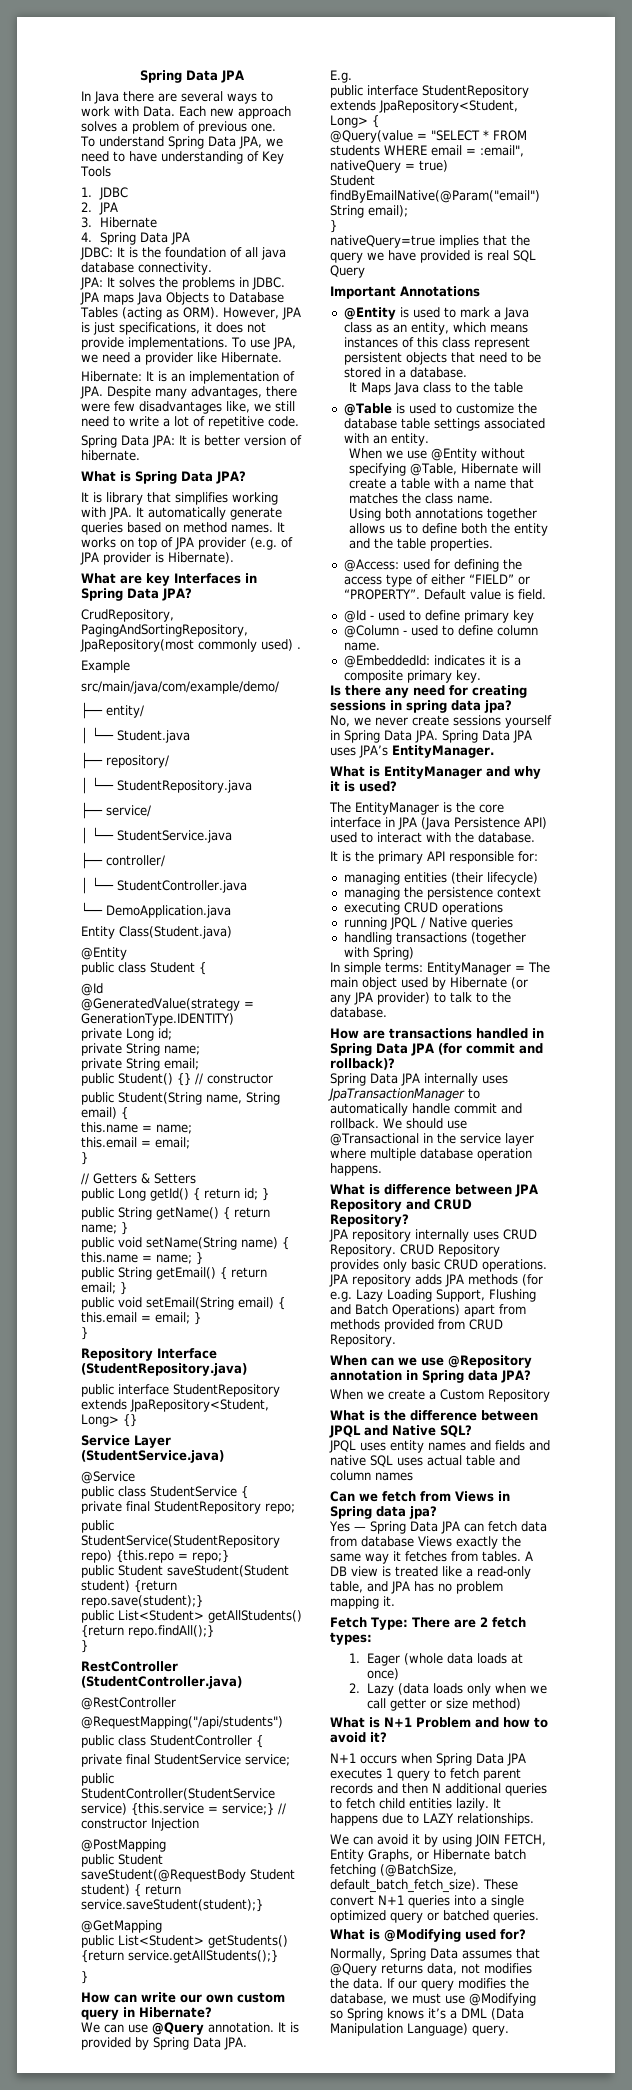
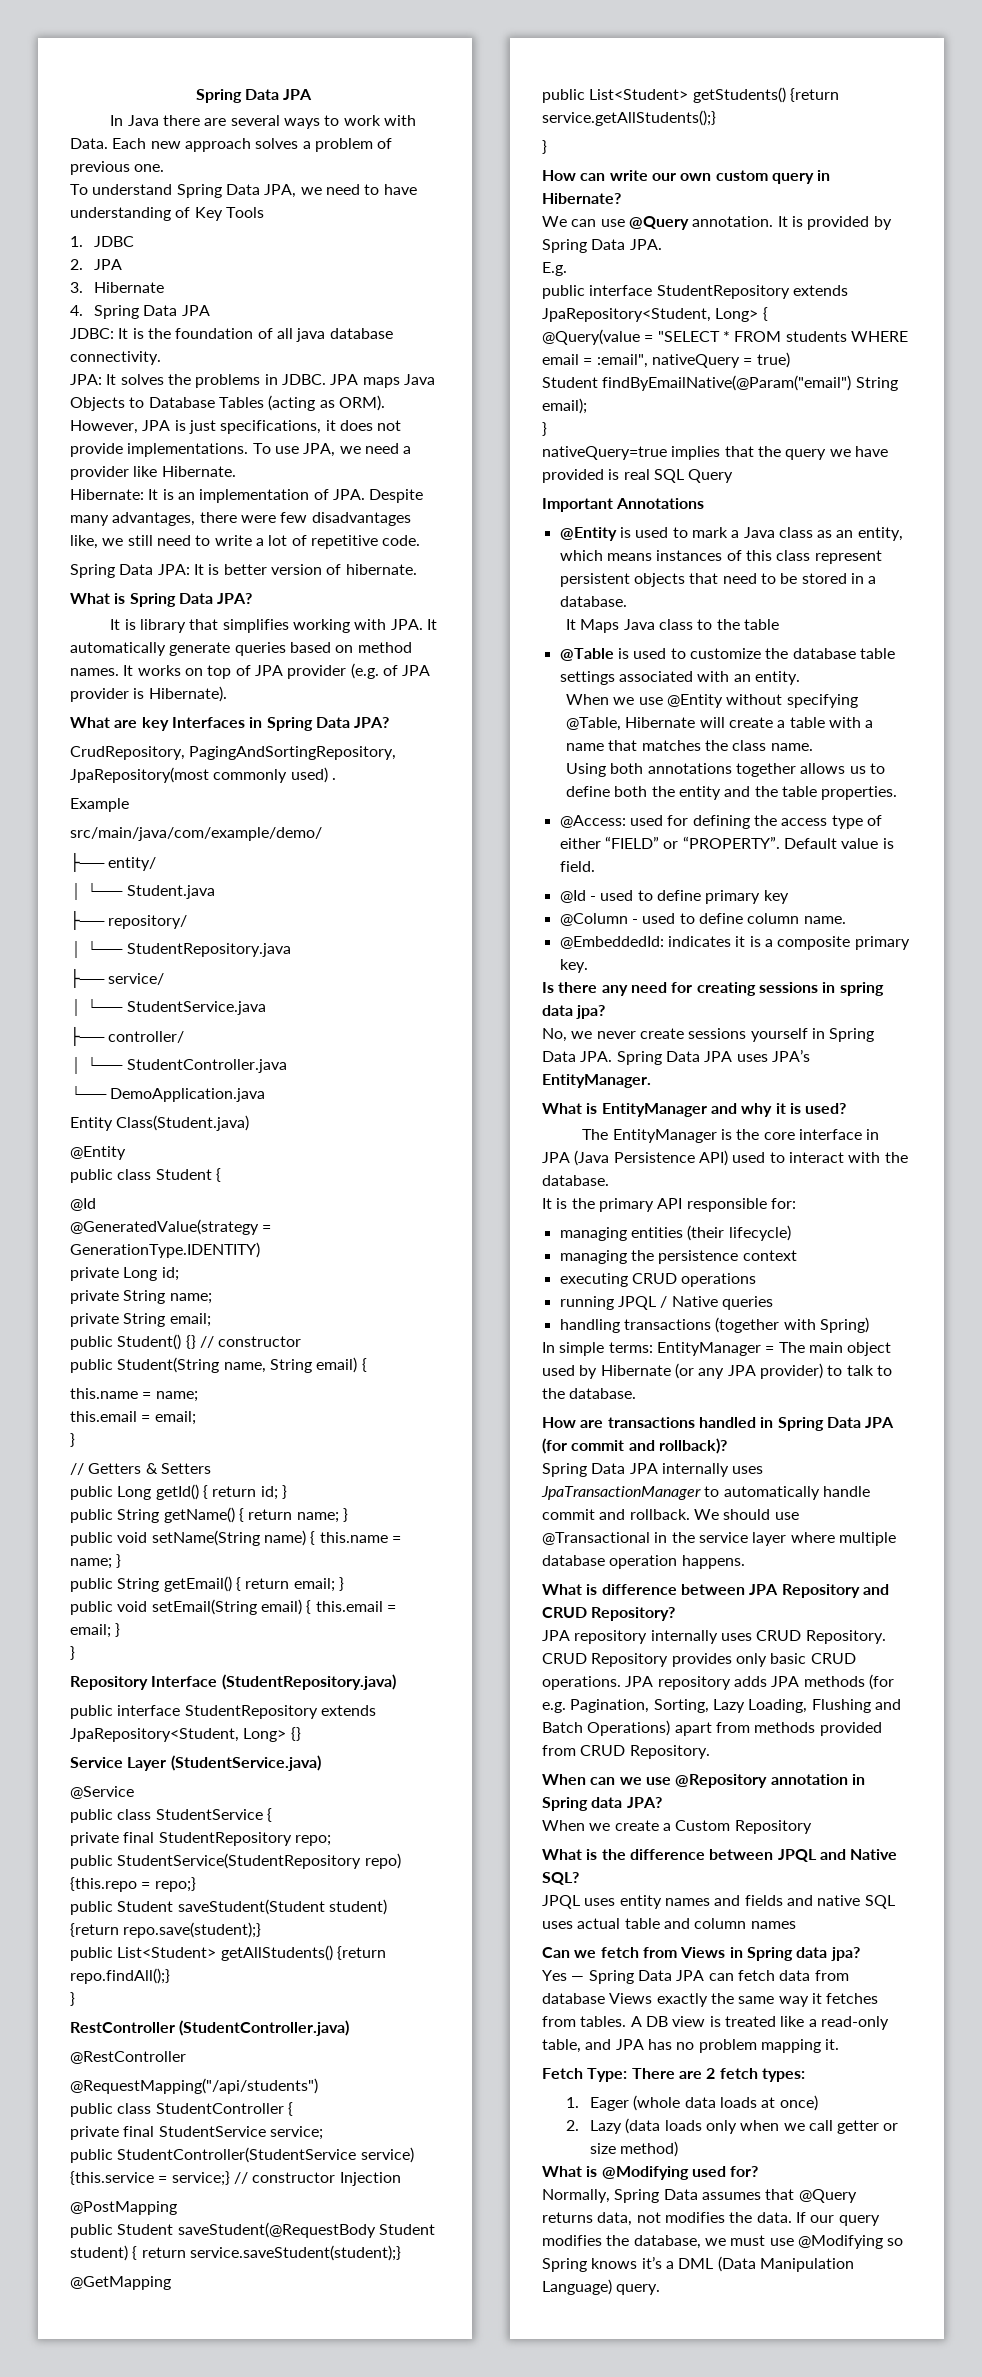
- JPA repository adds JPA methods (for e.g. Lazy Loading Support, Flushing and Batch Operations) apart from methods provided from CRUD Repository.
+ JPA repository adds JPA methods (for e.g. Pagination, Sorting, Lazy Loading, Flushing and Batch Operations) apart from methods provided from CRUD Repository.
- What is N+1 Problem and how to avoid it?
- N+1 occurs when Spring Data JPA executes 1 query to fetch parent records and then N additional queries to fetch child entities lazily. It happens due to LAZY relationships.
- We can avoid it by using JOIN FETCH, Entity Graphs, or Hibernate batch fetching (@BatchSize, default_batch_fetch_size). These convert N+1 queries into a single optimized query or batched queries.

